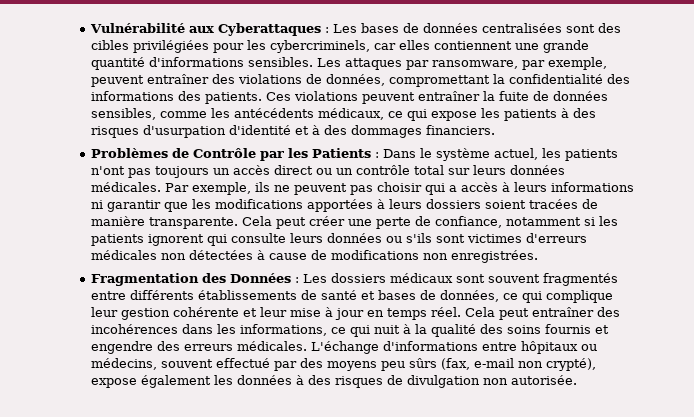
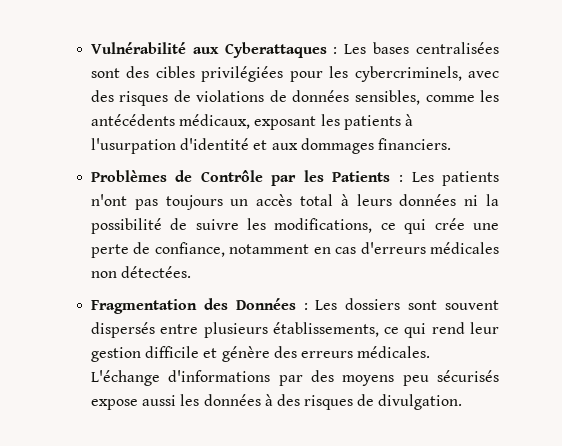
- Vulnérabilité aux Cyberattaques : Les bases de données centralisées sont des cibles privilégiées pour les cybercriminels, car elles contiennent une grande quantité d'informations sensibles. Les attaques par ransomware, par exemple, peuvent entraîner des violations de données, compromettant la confidentialité des informations des patients. Ces violations peuvent entraîner la fuite de données sensibles, comme les antécédents médicaux, ce qui expose les patients à des risques d'usurpation d'identité et à des dommages financiers.
+ Vulnérabilité aux Cyberattaques : Les bases centralisées sont des cibles privilégiées pour les cybercriminels, avec des risques de violations de données sensibles, comme les antécédents médicaux, exposant les patients à l'usurpation d'identité et aux dommages financiers.
- Problèmes de Contrôle par les Patients : Dans le système actuel, les patients n'ont pas toujours un accès direct ou un contrôle total sur leurs données médicales. Par exemple, ils ne peuvent pas choisir qui a accès à leurs informations ni garantir que les modifications apportées à leurs dossiers soient tracées de manière transparente. Cela peut créer une perte de confiance, notamment si les patients ignorent qui consulte leurs données ou s'ils sont victimes d'erreurs médicales non détectées à cause de modifications non enregistrées.
+ Problèmes de Contrôle par les Patients : Les patients n'ont pas toujours un accès total à leurs données ni la possibilité de suivre les modifications, ce qui crée une perte de confiance, notamment en cas d'erreurs médicales non détectées.
- Fragmentation des Données : Les dossiers médicaux sont souvent fragmentés entre différents établissements de santé et bases de données, ce qui complique leur gestion cohérente et leur mise à jour en temps réel. Cela peut entraîner des incohérences dans les informations, ce qui nuit à la qualité des soins fournis et engendre des erreurs médicales.
+ Fragmentation des Données : Les dossiers sont souvent dispersés entre plusieurs établissements, ce qui rend leur gestion difficile et génère des erreurs médicales.
- L'échange d'informations entre hôpitaux ou médecins, souvent effectué par des moyens peu sûrs (fax, e-mail non crypté), expose également les données à des risques de divulgation non autorisée.
+ L'échange d'informations par des moyens peu sécurisés expose aussi les données à des risques de divulgation.

